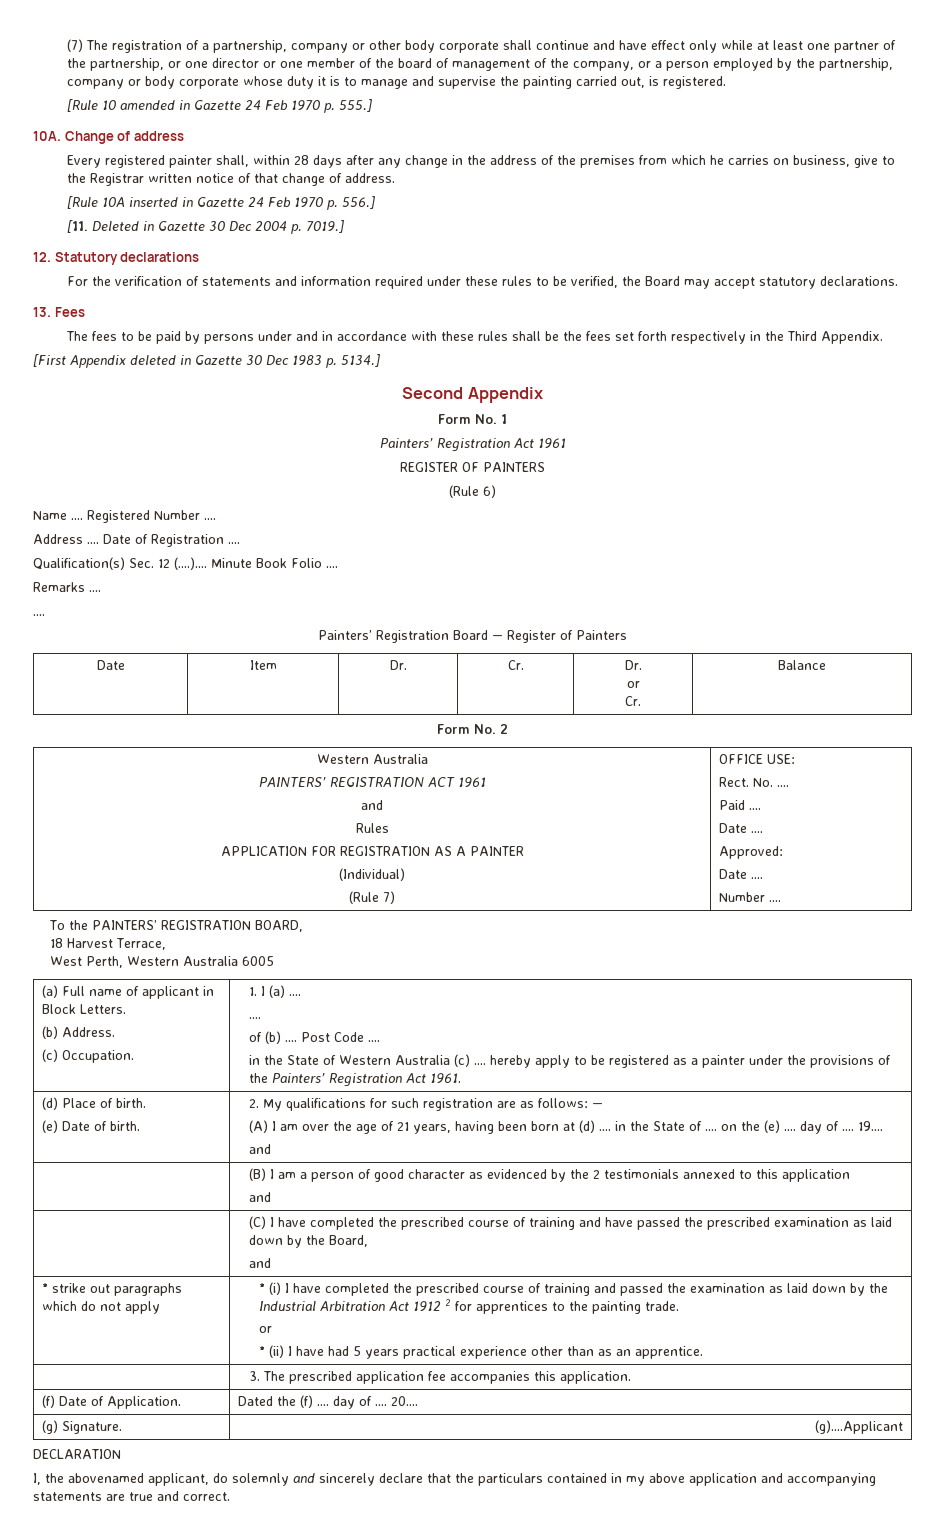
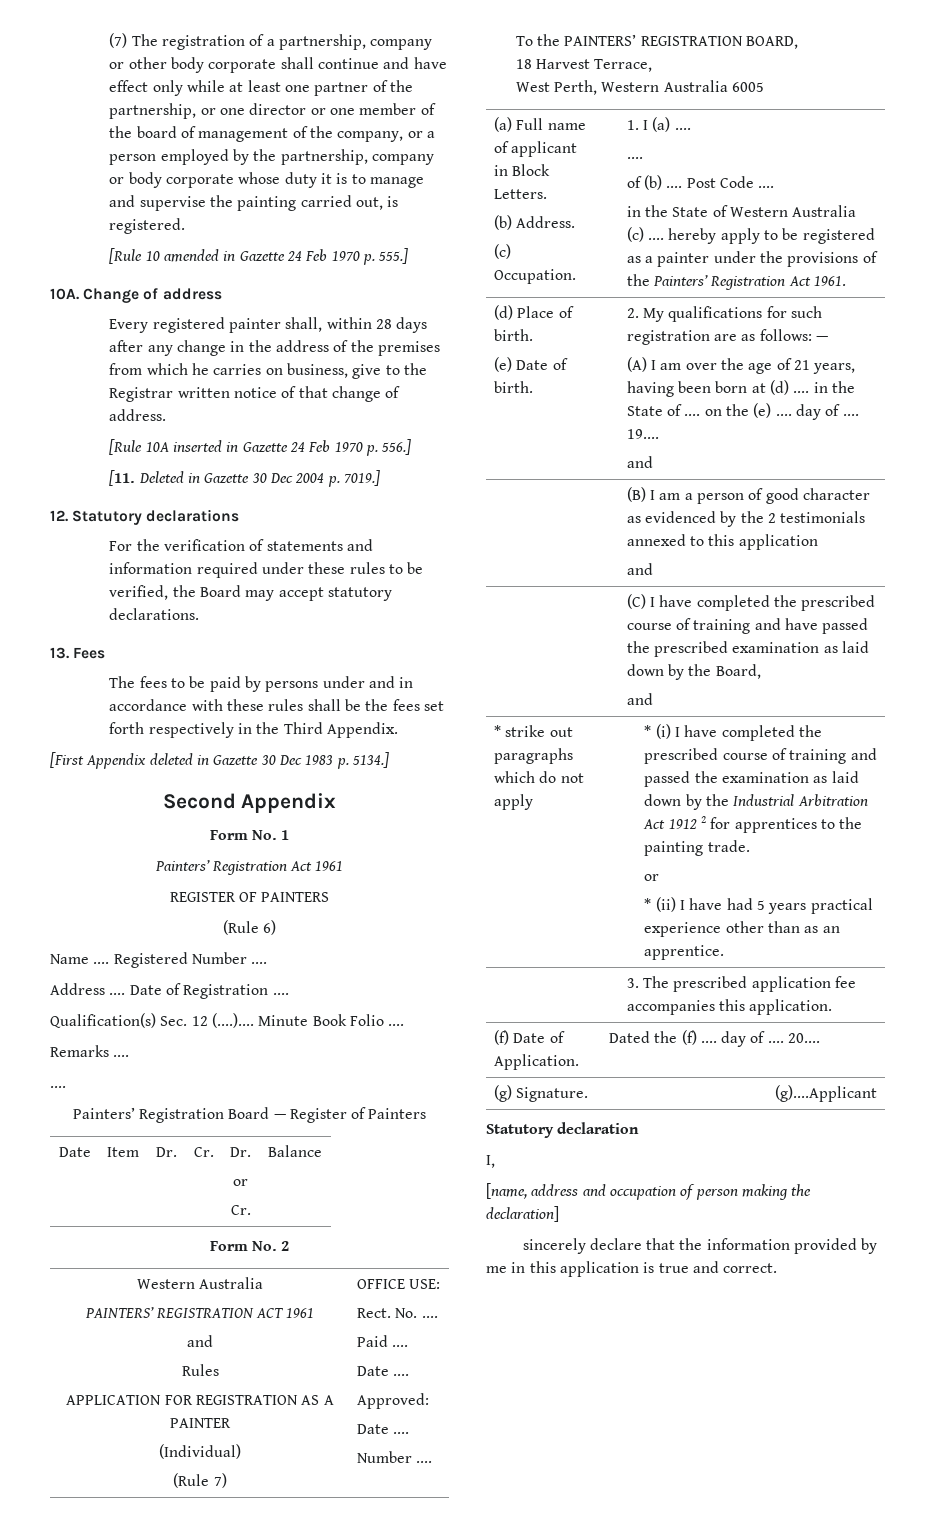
- DECLARATION
+ Statutory declaration
- I, the abovenamed applicant, do solemnly and sincerely declare that the particulars contained in my above application and accompanying statements are true and correct.
+ I,
+ [name, address and occupation of person making the declaration]
+ sincerely declare that the information provided by me in this application is true and correct.

